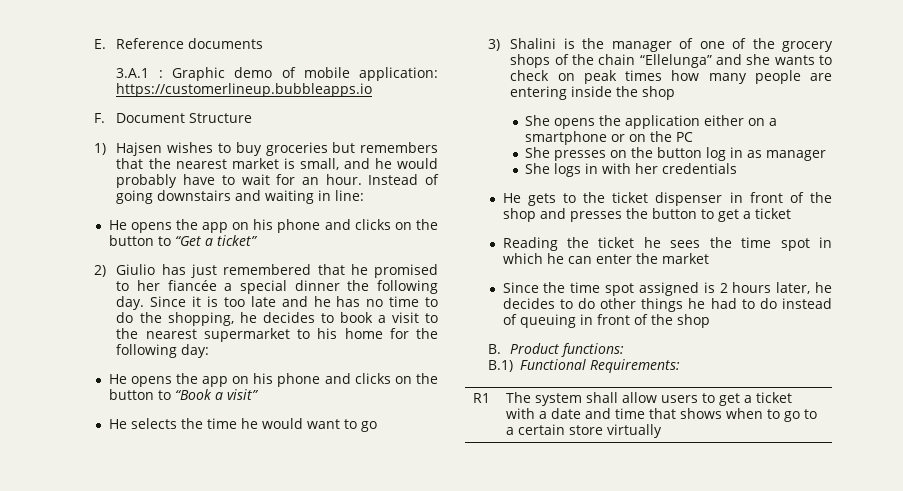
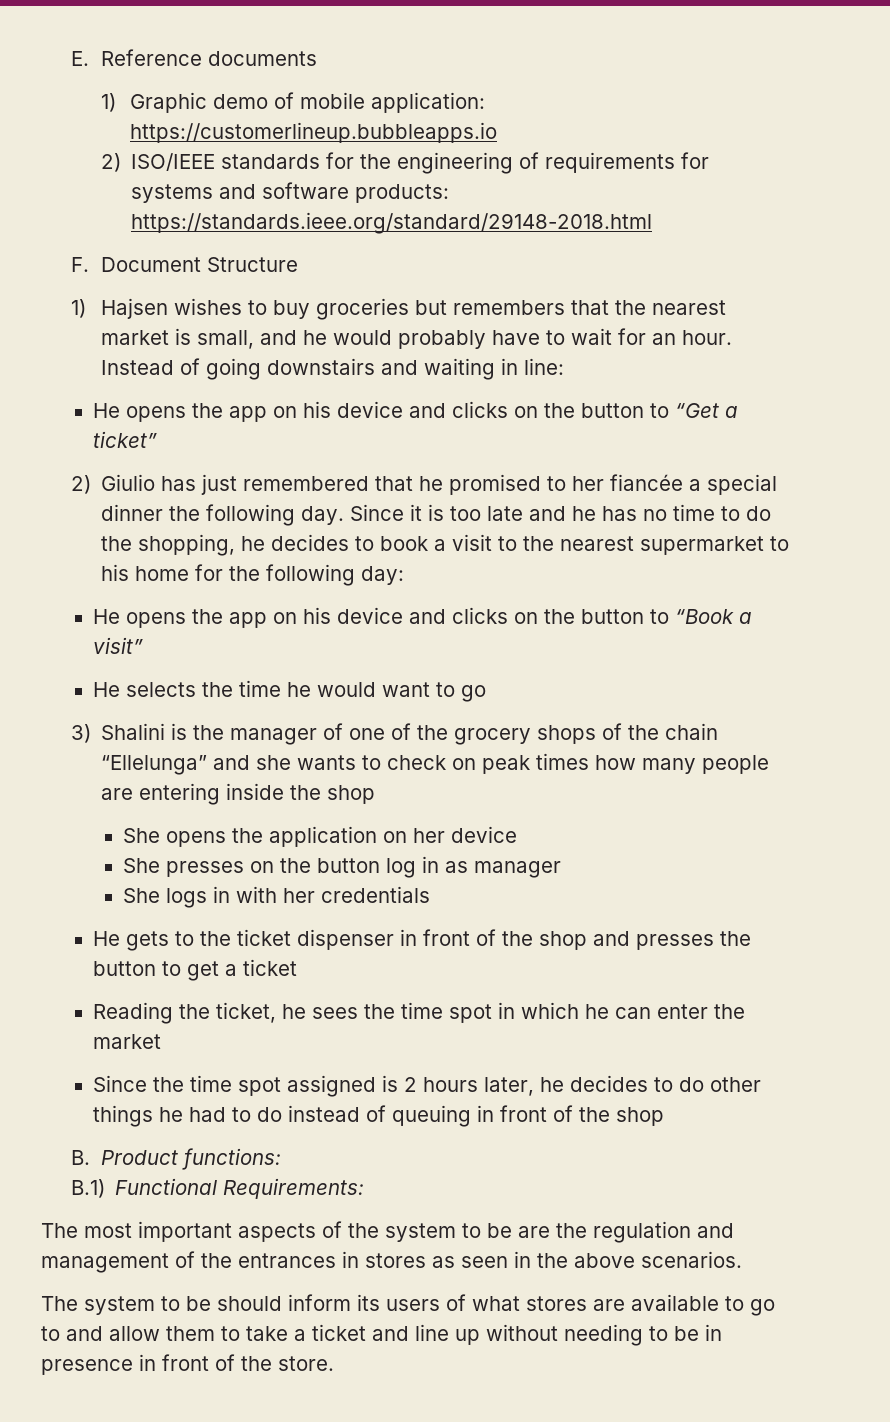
- 3.A.1 : Graphic demo of mobile application: https://customerlineup.bubbleapps.io
+ 1) Graphic demo of mobile application: https://customerlineup.bubbleapps.io
+ 2) ISO/IEEE standards for the engineering of requirements for systems and software products: https://standards.ieee.org/standard/29148-2018.html
- He opens the app on his phone and clicks on the button to “Get a ticket”
+ He opens the app on his device and clicks on the button to “Get a ticket”
- He opens the app on his phone and clicks on the button to “Book a visit”
+ He opens the app on his device and clicks on the button to “Book a visit”
- She opens the application either on a smartphone or on the PC
+ She opens the application on her device
- Reading the ticket he sees the time spot in which he can enter the market
+ Reading the ticket, he sees the time spot in which he can enter the market
- R1 | The system shall allow users to get a ticket with a date and time that shows when to go to a certain store virtually
+ The most important aspects of the system to be are the regulation and management of the entrances in stores as seen in the above scenarios.
+ The system to be should inform its users of what stores are available to go to and allow them to take a ticket and line up without needing to be in presence in front of the store.

